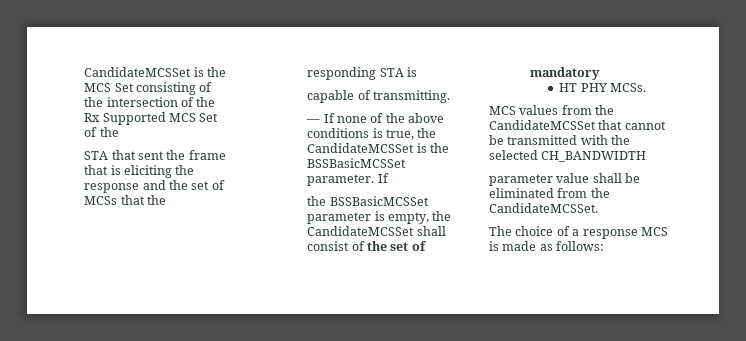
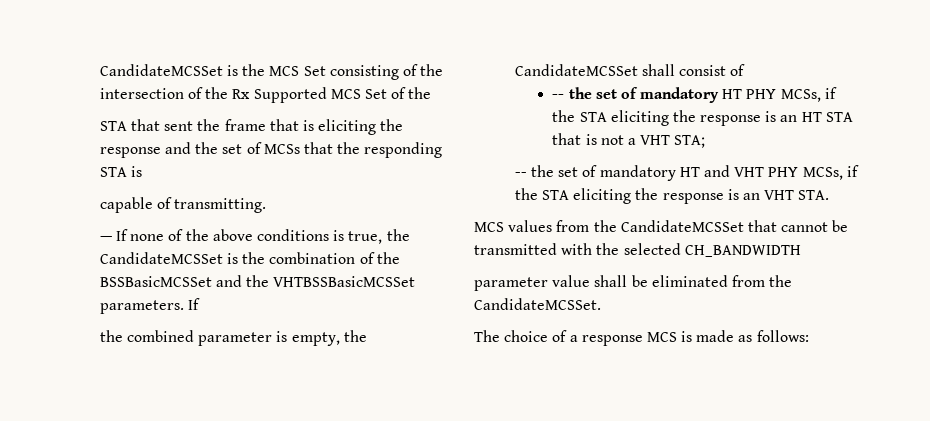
- — If none of the above conditions is true, the CandidateMCSSet is the BSSBasicMCSSet parameter.
+ — If none of the above conditions is true, the CandidateMCSSet is the combination of the BSSBasicMCSSet and the VHTBSSBasicMCSSet parameters.
- the BSSBasicMCSSet parameter is empty, the CandidateMCSSet shall consist of the set of mandatory
- HT PHY MCSs.
+ the combined parameter is empty, the CandidateMCSSet shall consist of
+ -- the set of mandatory HT PHY MCSs, if the STA eliciting the response is an HT STA that is not a VHT STA;
+ -- the set of mandatory HT and VHT PHY MCSs, if the STA eliciting the response is an VHT STA.

